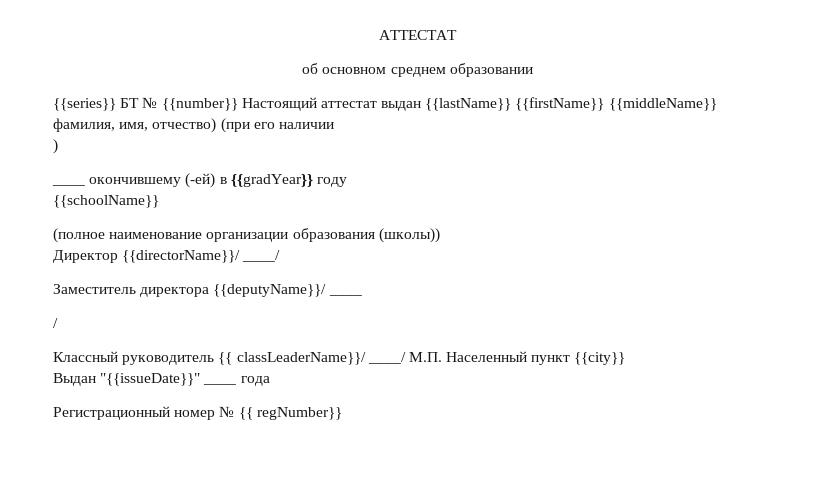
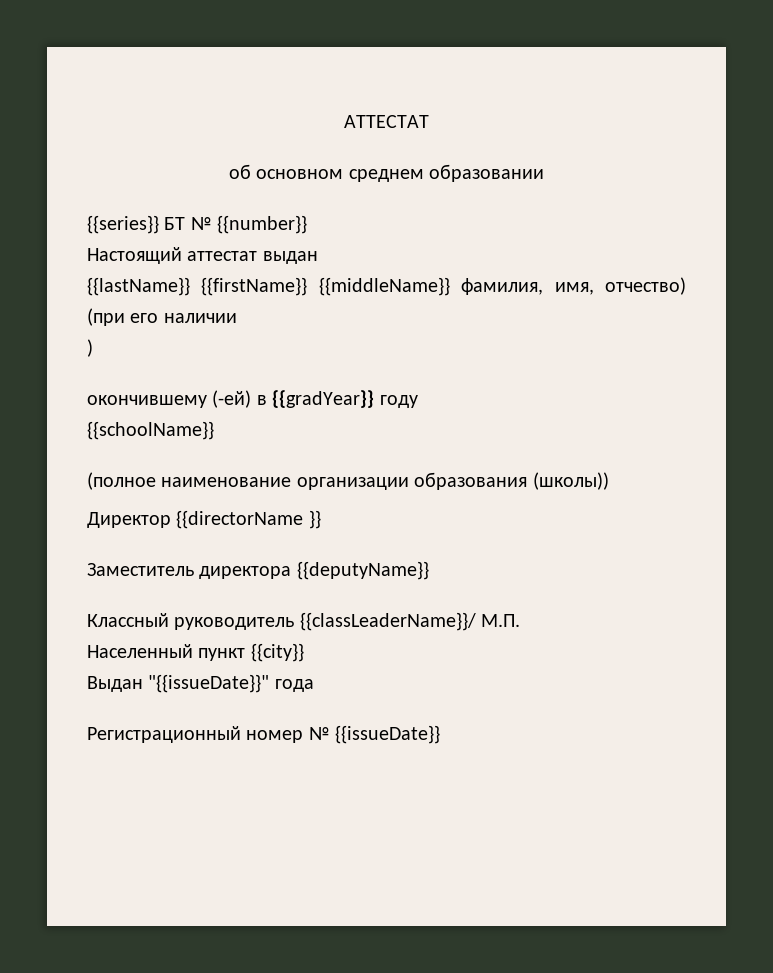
- {{series}} БТ № {{number}} Настоящий аттестат выдан {{lastName}} {{firstName}} {{middleName}} фамилия, имя, отчество) (при его наличии
+ {{series}} БТ № {{number}}
+ Настоящий аттестат выдан
+ {{lastName}} {{firstName}} {{middleName}} фамилия, имя, отчество) (при его наличии
- ____ окончившему (-ей) в {{gradYear}} году
+ окончившему (-ей) в {{gradYear}} году
- Директор {{directorName}}/ ____/
+ Директор {{directorName }}
- Заместитель директора {{deputyName}}/ ____
- /
+ Заместитель директора {{deputyName}}
- Классный руководитель {{ classLeaderName}}/ ____/ М.П. Населенный пункт {{city}}
+ Классный руководитель {{classLeaderName}}/ М.П.
+ Населенный пункт {{city}}
- Выдан "{{issueDate}}" ____ года
+ Выдан "{{issueDate}}" года
- Регистрационный номер № {{ regNumber}}
+ Регистрационный номер № {{issueDate}}

